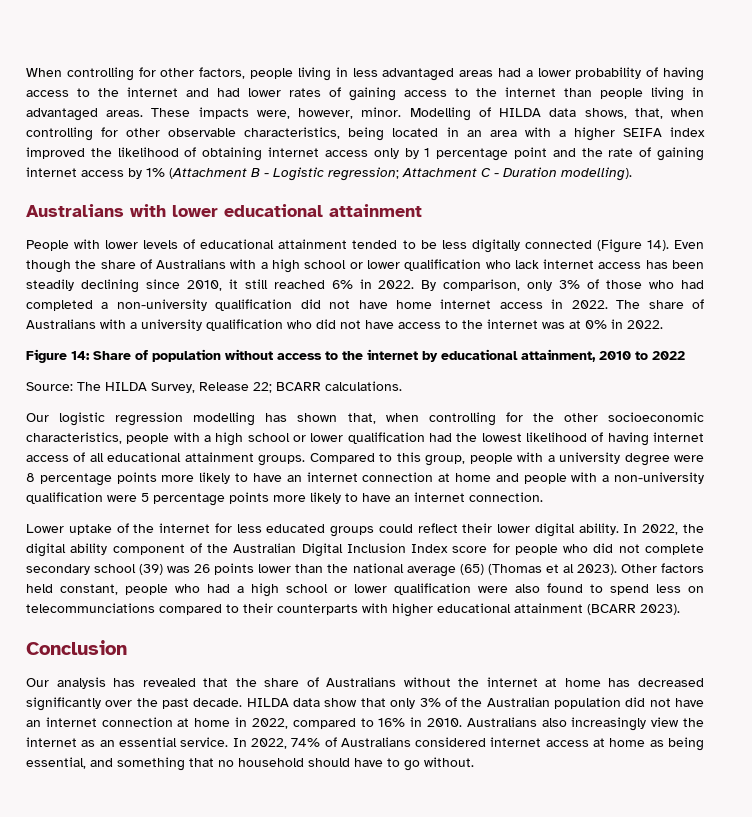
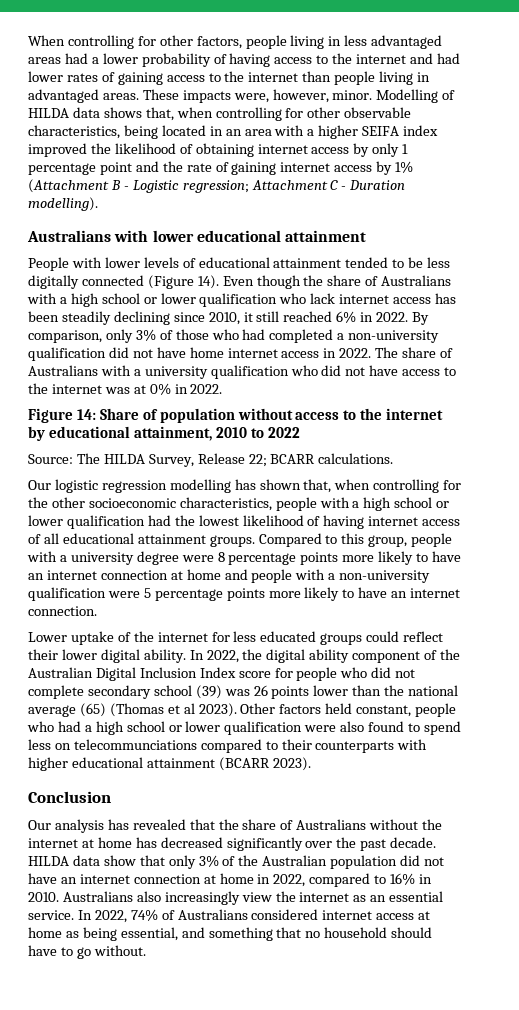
- Modelling of HILDA data shows, that, when controlling for other observable characteristics, being located in an area with a higher SEIFA index improved the likelihood of obtaining internet access only by 1 percentage point and the rate of gaining internet access by 1% (Attachment B - Logistic regression; Attachment C - Duration modelling).
+ Modelling of HILDA data shows that, when controlling for other observable characteristics, being located in an area with a higher SEIFA index improved the likelihood of obtaining internet access by only 1 percentage point and the rate of gaining internet access by 1% (Attachment B - Logistic regression; Attachment C - Duration modelling).

